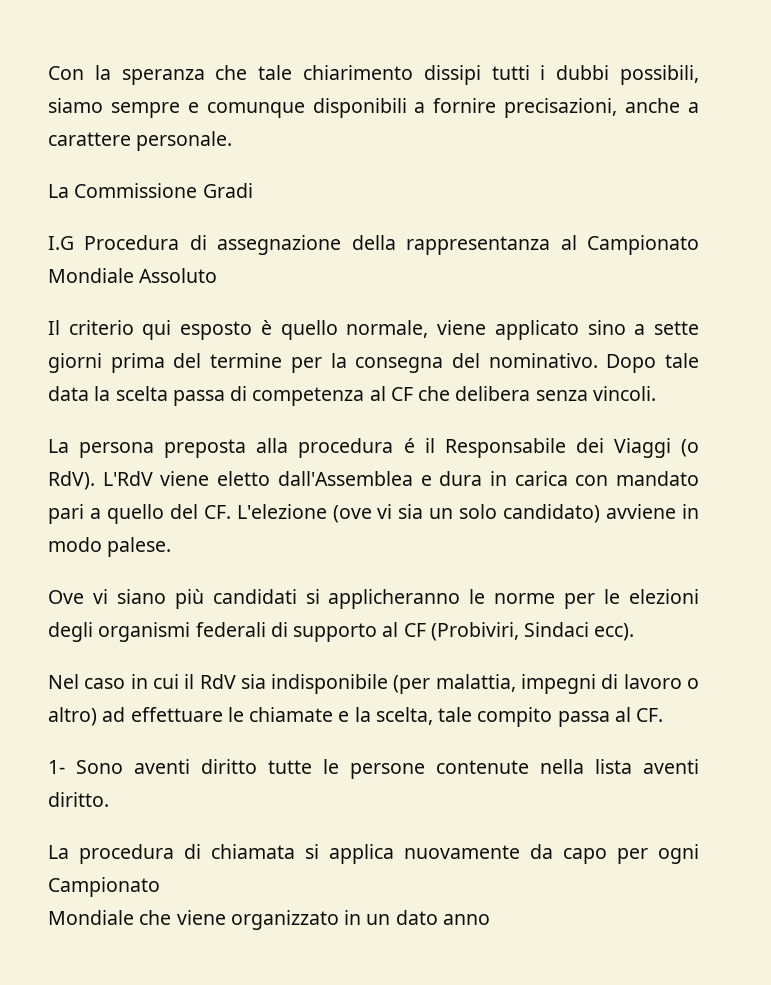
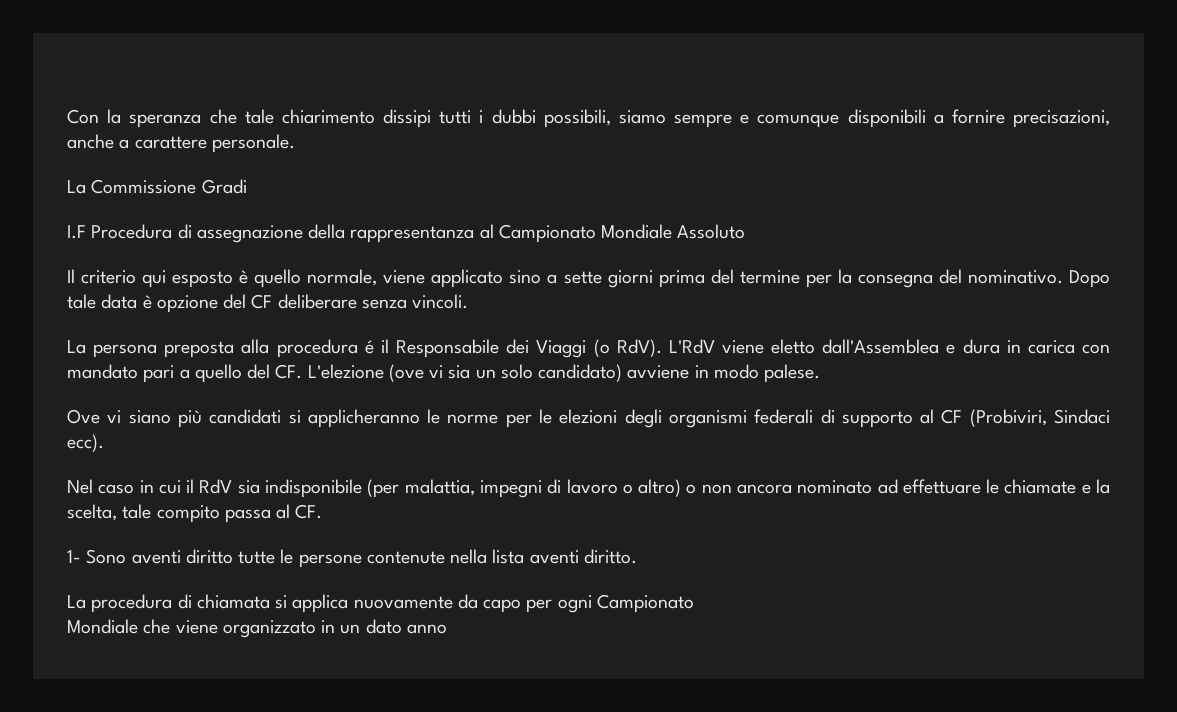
- I.G Procedura di assegnazione della rappresentanza al Campionato Mondiale Assoluto
+ I.F Procedura di assegnazione della rappresentanza al Campionato Mondiale Assoluto
- Dopo tale data la scelta passa di competenza al CF che delibera senza vincoli.
+ Dopo tale data è opzione del CF deliberare senza vincoli.
- Nel caso in cui il RdV sia indisponibile (per malattia, impegni di lavoro o altro) ad effettuare le chiamate e la scelta, tale compito passa al CF.
+ Nel caso in cui il RdV sia indisponibile (per malattia, impegni di lavoro o altro) o non ancora nominato ad effettuare le chiamate e la scelta, tale compito passa al CF.

